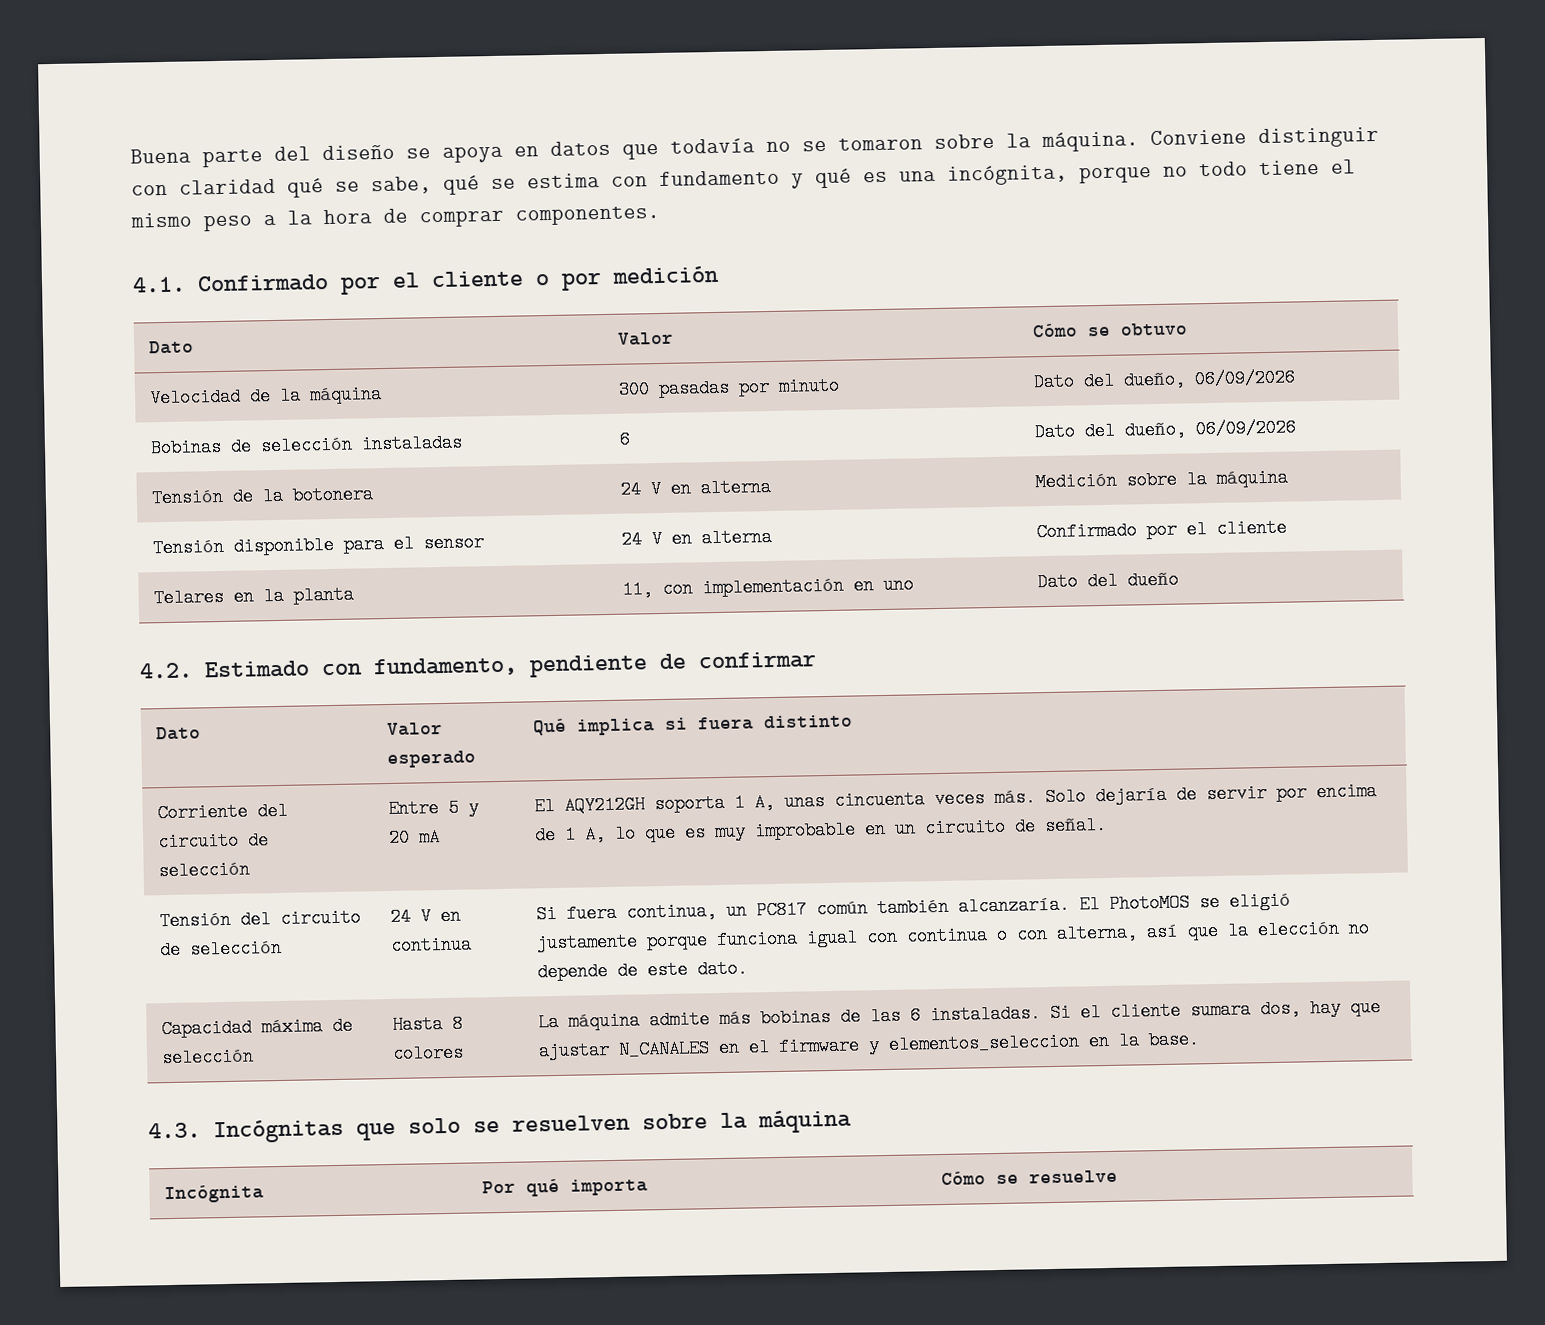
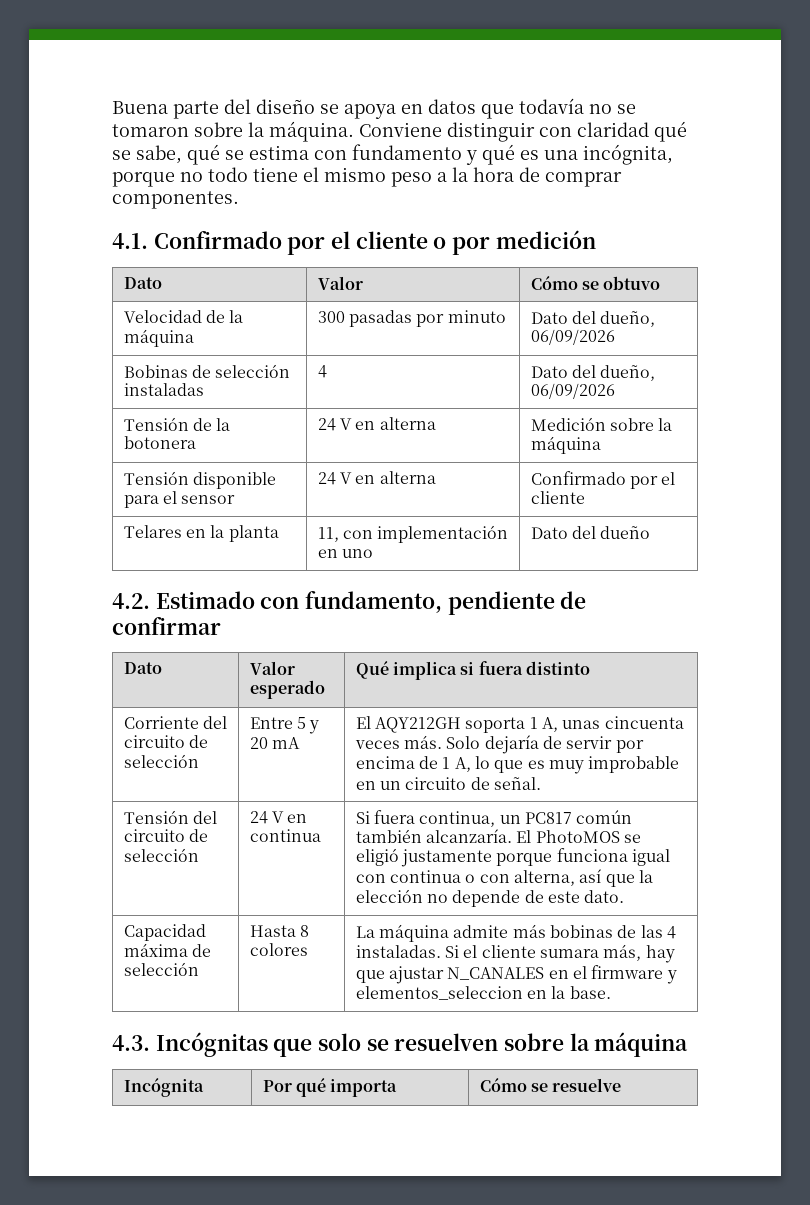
- Bobinas de selección instaladas | 6 | Dato del dueño, 06/09/2026
+ Bobinas de selección instaladas | 4 | Dato del dueño, 06/09/2026
- Capacidad máxima de selección | Hasta 8 colores | La máquina admite más bobinas de las 6 instaladas. Si el cliente sumara dos, hay que ajustar N_CANALES en el firmware y elementos_seleccion en la base.
+ Capacidad máxima de selección | Hasta 8 colores | La máquina admite más bobinas de las 4 instaladas. Si el cliente sumara más, hay que ajustar N_CANALES en el firmware y elementos_seleccion en la base.

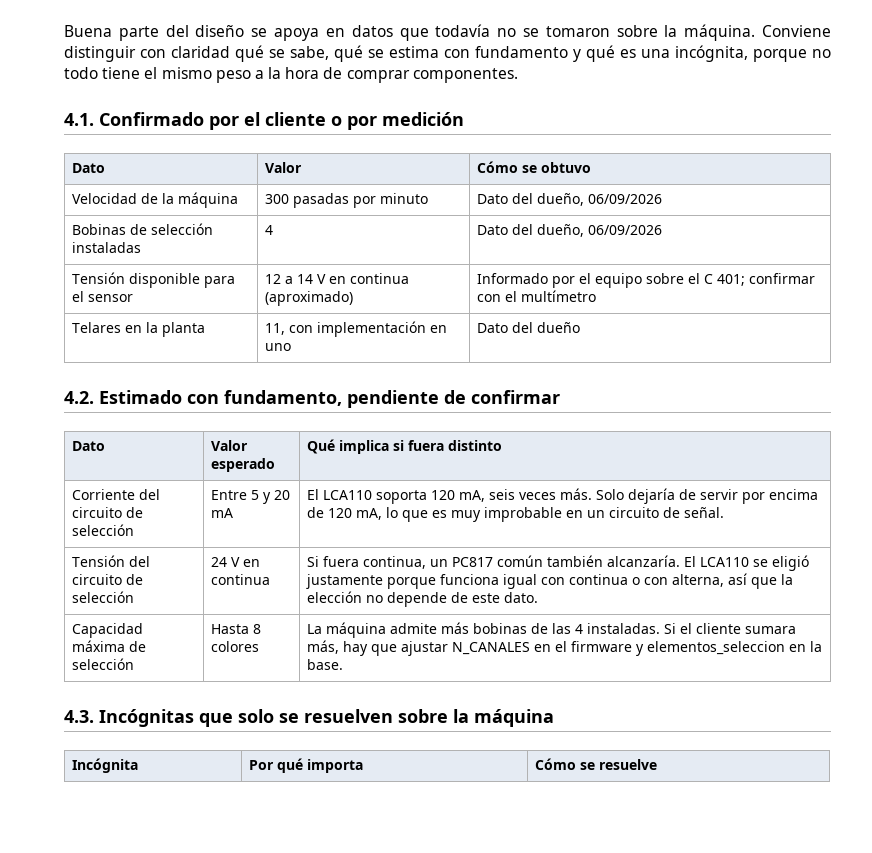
- Tensión de la botonera | 24 V en alterna | Medición sobre la máquina
- Tensión disponible para el sensor | 24 V en alterna | Confirmado por el cliente
+ Tensión disponible para el sensor | 12 a 14 V en continua (aproximado) | Informado por el equipo sobre el C 401; confirmar con el multímetro
- Corriente del circuito de selección | Entre 5 y 20 mA | El AQY212GH soporta 1 A, unas cincuenta veces más. Solo dejaría de servir por encima de 1 A, lo que es muy improbable en un circuito de señal.
+ Corriente del circuito de selección | Entre 5 y 20 mA | El LCA110 soporta 120 mA, seis veces más. Solo dejaría de servir por encima de 120 mA, lo que es muy improbable en un circuito de señal.
- Tensión del circuito de selección | 24 V en continua | Si fuera continua, un PC817 común también alcanzaría. El PhotoMOS se eligió justamente porque funciona igual con continua o con alterna, así que la elección no depende de este dato.
+ Tensión del circuito de selección | 24 V en continua | Si fuera continua, un PC817 común también alcanzaría. El LCA110 se eligió justamente porque funciona igual con continua o con alterna, así que la elección no depende de este dato.

